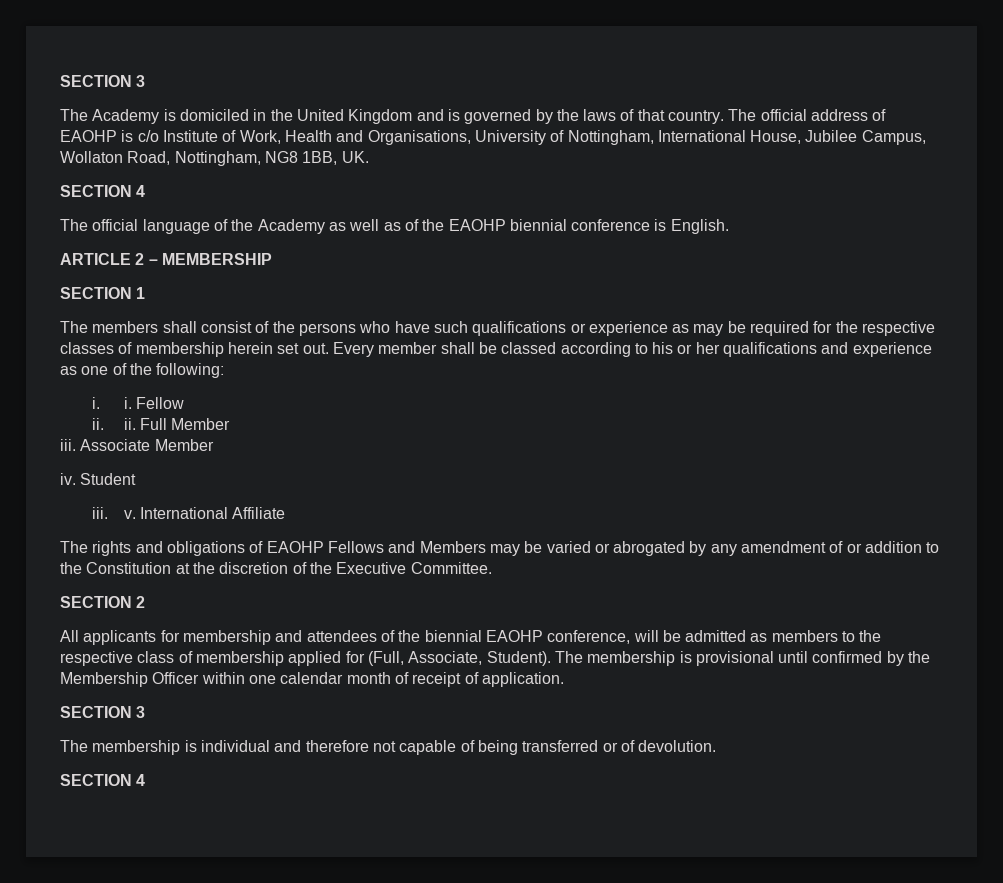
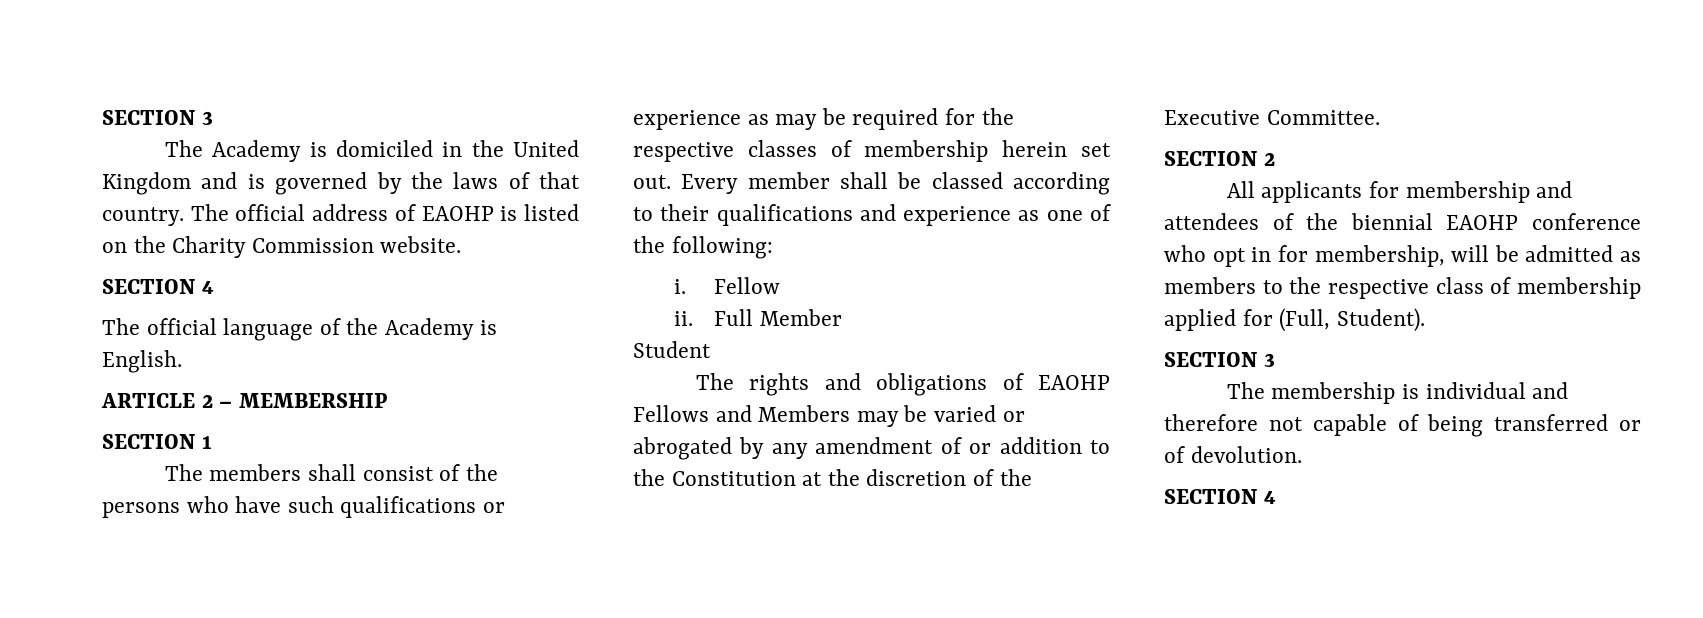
- The official address of EAOHP is c/o Institute of Work, Health and Organisations, University of Nottingham, International House, Jubilee Campus, Wollaton Road, Nottingham, NG8 1BB, UK.
+ The official address of EAOHP is listed on the Charity Commission website.
- The official language of the Academy as well as of the EAOHP biennial conference is English.
+ The official language of the Academy is English.
- Every member shall be classed according to his or her qualifications and experience as one of the following:
+ Every member shall be classed according to their qualifications and experience as one of the following:
- i. i.
+ i.
- ii. ii.
+ ii.
- iii. Associate Member
- iv. Student
- iii. v. International Affiliate
+ Student
- All applicants for membership and attendees of the biennial EAOHP conference, will be admitted as members to the respective class of membership applied for (Full, Associate, Student). The membership is provisional until confirmed by the Membership Officer within one calendar month of receipt of application.
+ All applicants for membership and attendees of the biennial EAOHP conference who opt in for membership, will be admitted as members to the respective class of membership applied for (Full, Student).

